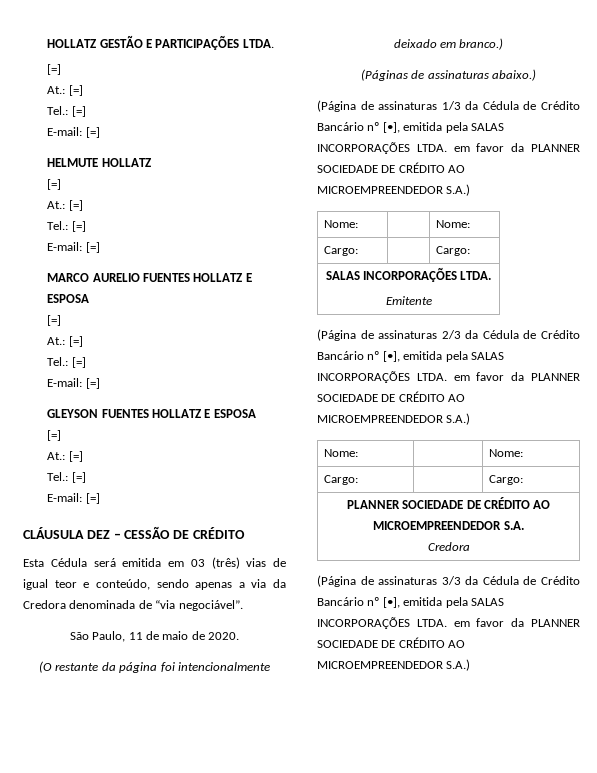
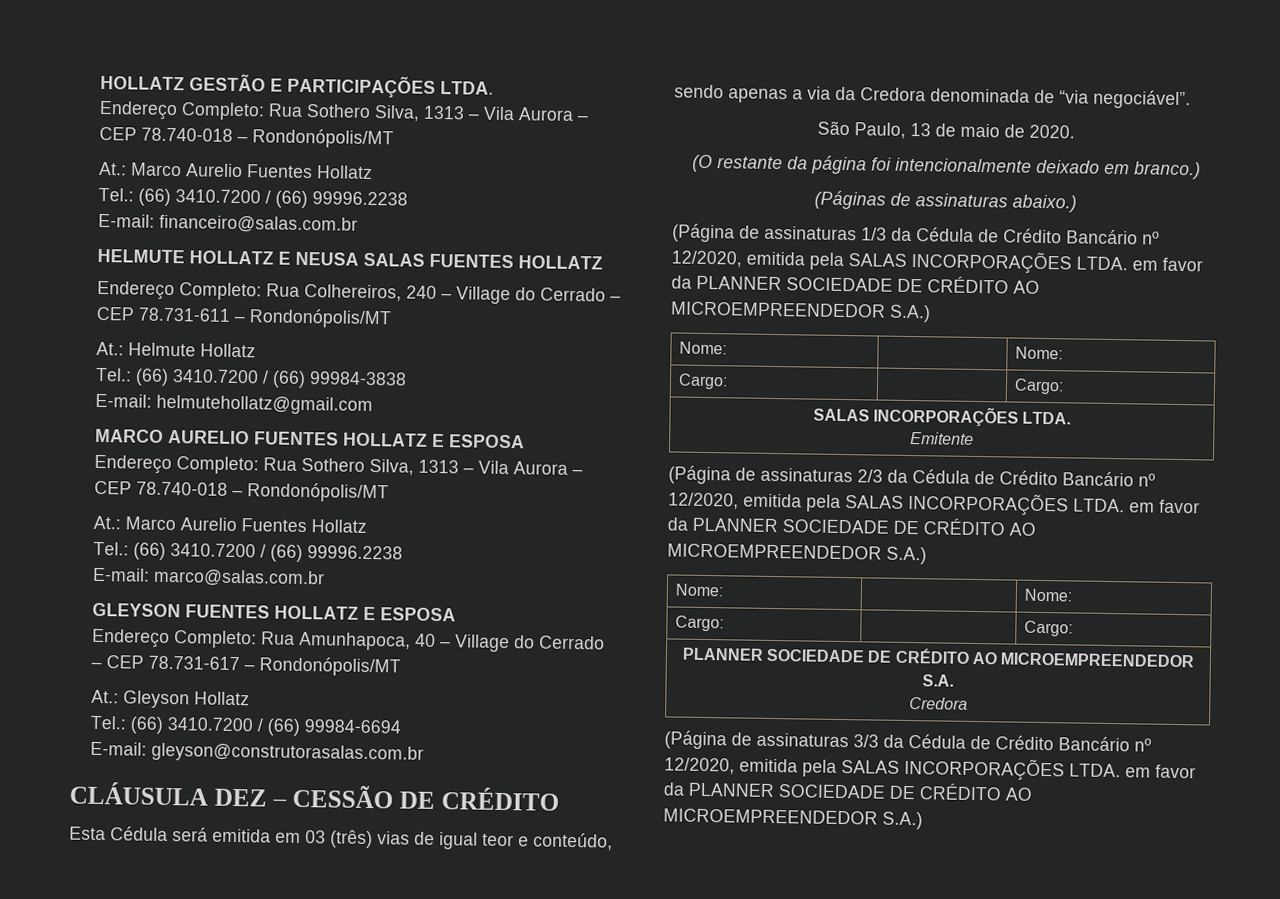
  HOLLATZ GESTÃO E PARTICIPAÇÕES LTDA.
- [=]
- At.: [=]
- Tel.: [=]
- E-mail: [=]
+ Endereço Completo: Rua Sothero Silva, 1313 – Vila Aurora – CEP 78.740-018 – Rondonópolis/MT
+ At.: Marco Aurelio Fuentes Hollatz
+ Tel.: (66) 3410.7200 / (66) 99996.2238
+ E-mail: financeiro@salas.com.br
- HELMUTE HOLLATZ
- [=]
- At.: [=]
- Tel.: [=]
- E-mail: [=]
+ HELMUTE HOLLATZ E NEUSA SALAS FUENTES HOLLATZ
+ Endereço Completo: Rua Colhereiros, 240 – Village do Cerrado – CEP 78.731-611 – Rondonópolis/MT
+ At.: Helmute Hollatz
+ Tel.: (66) 3410.7200 / (66) 99984-3838
+ E-mail: helmutehollatz@gmail.com
  MARCO AURELIO FUENTES HOLLATZ E ESPOSA
- [=]
- At.: [=]
- Tel.: [=]
- E-mail: [=]
+ Endereço Completo: Rua Sothero Silva, 1313 – Vila Aurora – CEP 78.740-018 – Rondonópolis/MT
+ At.: Marco Aurelio Fuentes Hollatz
+ Tel.: (66) 3410.7200 / (66) 99996.2238
+ E-mail: marco@salas.com.br
  GLEYSON FUENTES HOLLATZ E ESPOSA
- [=]
- At.: [=]
- Tel.: [=]
- E-mail: [=]
+ Endereço Completo: Rua Amunhapoca, 40 – Village do Cerrado – CEP 78.731-617 – Rondonópolis/MT
+ At.: Gleyson Hollatz
+ Tel.: (66) 3410.7200 / (66) 99984-6694
+ E-mail: gleyson@construtorasalas.com.br
- São Paulo, 11 de maio de 2020.
+ São Paulo, 13 de maio de 2020.
- (Página de assinaturas 1/3 da Cédula de Crédito Bancário nº [•], emitida pela SALAS INCORPORAÇÕES LTDA. em favor da PLANNER SOCIEDADE DE CRÉDITO AO MICROEMPREENDEDOR S.A.)
+ (Página de assinaturas 1/3 da Cédula de Crédito Bancário nº 12/2020, emitida pela SALAS INCORPORAÇÕES LTDA. em favor da PLANNER SOCIEDADE DE CRÉDITO AO MICROEMPREENDEDOR S.A.)
- (Página de assinaturas 2/3 da Cédula de Crédito Bancário nº [•], emitida pela SALAS INCORPORAÇÕES LTDA. em favor da PLANNER SOCIEDADE DE CRÉDITO AO MICROEMPREENDEDOR S.A.)
+ (Página de assinaturas 2/3 da Cédula de Crédito Bancário nº 12/2020, emitida pela SALAS INCORPORAÇÕES LTDA. em favor da PLANNER SOCIEDADE DE CRÉDITO AO MICROEMPREENDEDOR S.A.)
- (Página de assinaturas 3/3 da Cédula de Crédito Bancário nº [•], emitida pela SALAS INCORPORAÇÕES LTDA. em favor da PLANNER SOCIEDADE DE CRÉDITO AO MICROEMPREENDEDOR S.A.)
+ (Página de assinaturas 3/3 da Cédula de Crédito Bancário nº 12/2020, emitida pela SALAS INCORPORAÇÕES LTDA. em favor da PLANNER SOCIEDADE DE CRÉDITO AO MICROEMPREENDEDOR S.A.)

